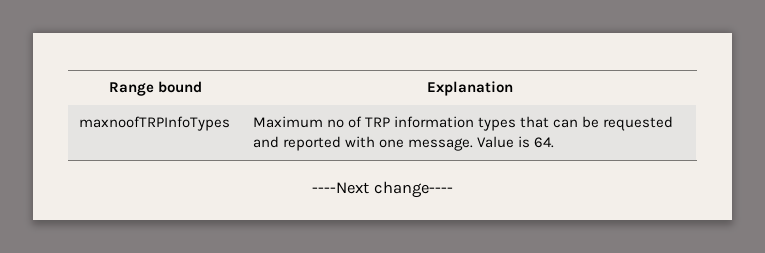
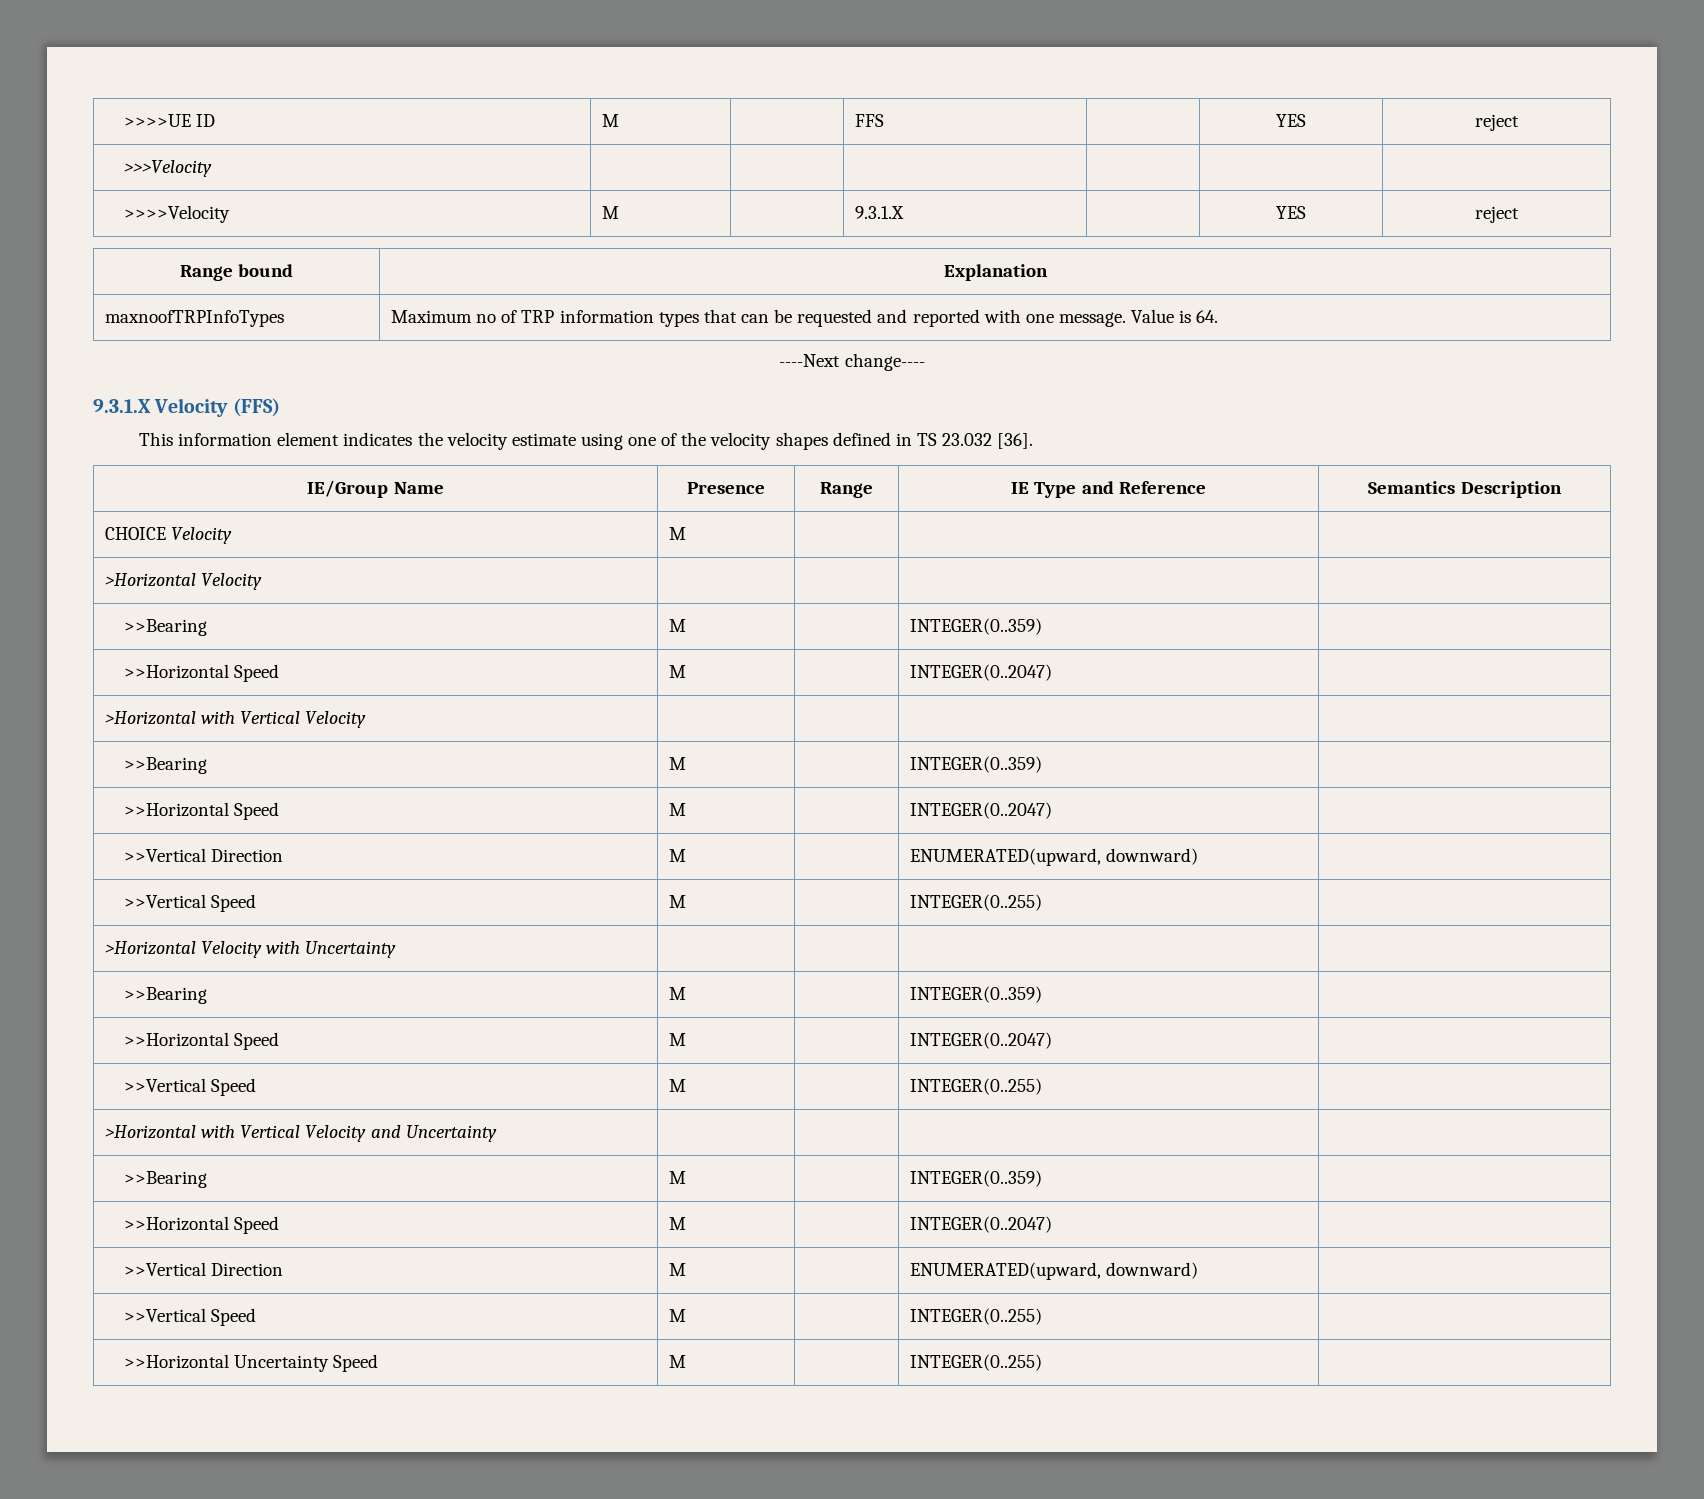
+ >>>>UE ID | M | | FFS | | YES | reject
+ >>>Velocity | | | | | |
+ >>>>Velocity | M | | 9.3.1.X | | YES | reject
+ 9.3.1.X Velocity (FFS)
+ This information element indicates the velocity estimate using one of the velocity shapes defined in TS 23.032 [36].
+ IE/Group Name | Presence | Range | IE Type and Reference | Semantics Description
+ CHOICE Velocity | M | | |
+ >Horizontal Velocity | | | |
+ >>Bearing | M | | INTEGER(0..359) |
+ >>Horizontal Speed | M | | INTEGER(0..2047) |
+ >Horizontal with Vertical Velocity | | | |
+ >>Bearing | M | | INTEGER(0..359) |
+ >>Horizontal Speed | M | | INTEGER(0..2047) |
+ >>Vertical Direction | M | | ENUMERATED(upward, downward) |
+ >>Vertical Speed | M | | INTEGER(0..255) |
+ >Horizontal Velocity with Uncertainty | | | |
+ >>Bearing | M | | INTEGER(0..359) |
+ >>Horizontal Speed | M | | INTEGER(0..2047) |
+ >>Vertical Speed | M | | INTEGER(0..255) |
+ >Horizontal with Vertical Velocity and Uncertainty | | | |
+ >>Bearing | M | | INTEGER(0..359) |
+ >>Horizontal Speed | M | | INTEGER(0..2047) |
+ >>Vertical Direction | M | | ENUMERATED(upward, downward) |
+ >>Vertical Speed | M | | INTEGER(0..255) |
+ >>Horizontal Uncertainty Speed | M | | INTEGER(0..255) |

